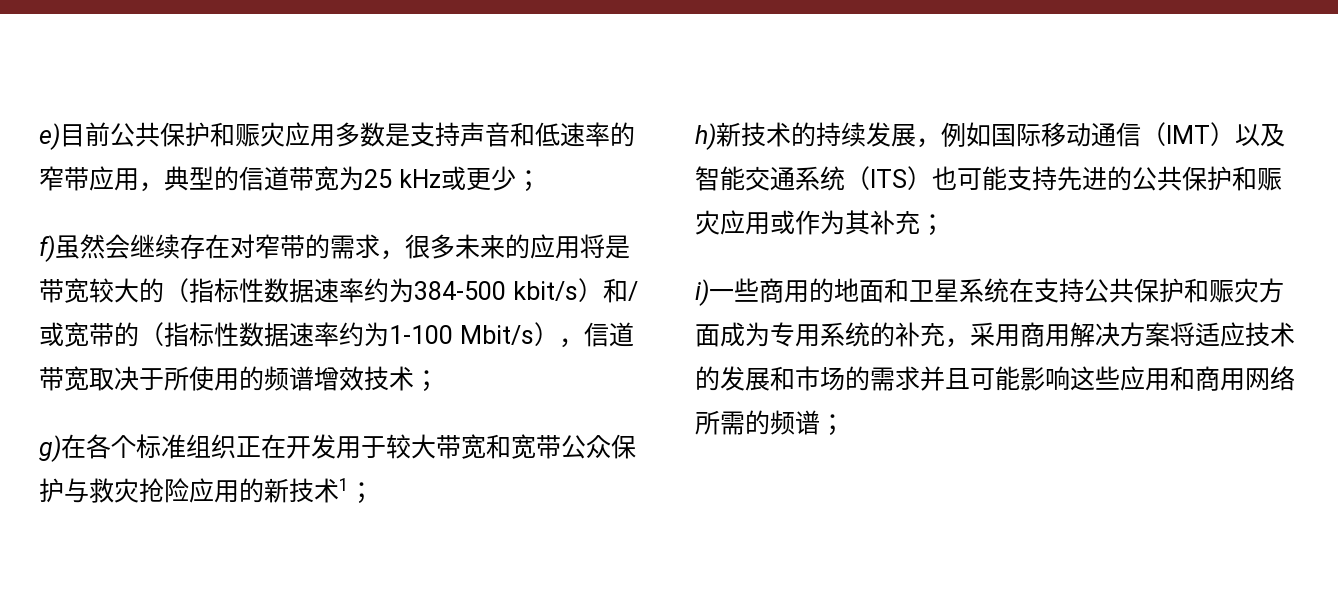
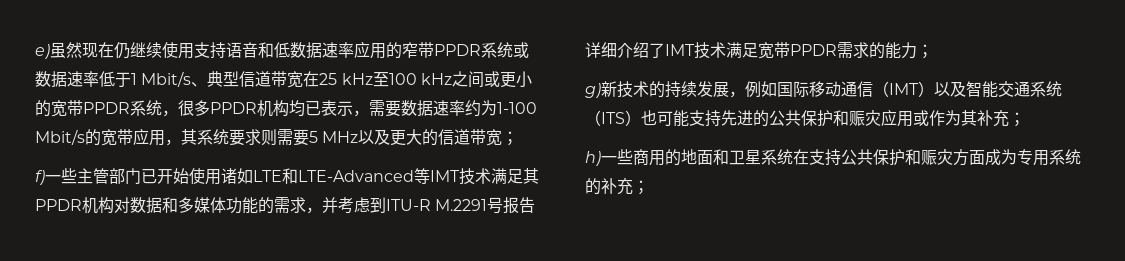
- e)目前公共保护和赈灾应用多数是支持声音和低速率的窄带应用，典型的信道带宽为25 kHz或更少；
- f)虽然会继续存在对窄带的需求，很多未来的应用将是带宽较大的（指标性数据速率约为384-500 kbit/s）和/或宽带的（指标性数据速率约为1-100 Mbit/s），信道带宽取决于所使用的频谱增效技术；
- g)在各个标准组织正在开发用于较大带宽和宽带公众保护与救灾抢险应用的新技术1；
- h)新技术的持续发展，例如国际移动通信（IMT）以及智能交通系统（ITS）也可能支持先进的公共保护和赈灾应用或作为其补充；
+ e)虽然现在仍继续使用支持语音和低数据速率应用的窄带PPDR系统或数据速率低于1 Mbit/s、典型信道带宽在25 kHz至100 kHz之间或更小的宽带PPDR系统，很多PPDR机构均已表示，需要数据速率约为1-100 Mbit/s的宽带应用，其系统要求则需要5 MHz以及更大的信道带宽；
+ f)一些主管部门已开始使用诸如LTE和LTE-Advanced等IMT技术满足其PPDR机构对数据和多媒体功能的需求，并考虑到ITU-R M.2291号报告详细介绍了IMT技术满足宽带PPDR需求的能力；
+ g)新技术的持续发展，例如国际移动通信（IMT）以及智能交通系统（ITS）也可能支持先进的公共保护和赈灾应用或作为其补充；
- i)一些商用的地面和卫星系统在支持公共保护和赈灾方面成为专用系统的补充，采用商用解决方案将适应技术的发展和市场的需求并且可能影响这些应用和商用网络所需的频谱；
+ h)一些商用的地面和卫星系统在支持公共保护和赈灾方面成为专用系统的补充；

